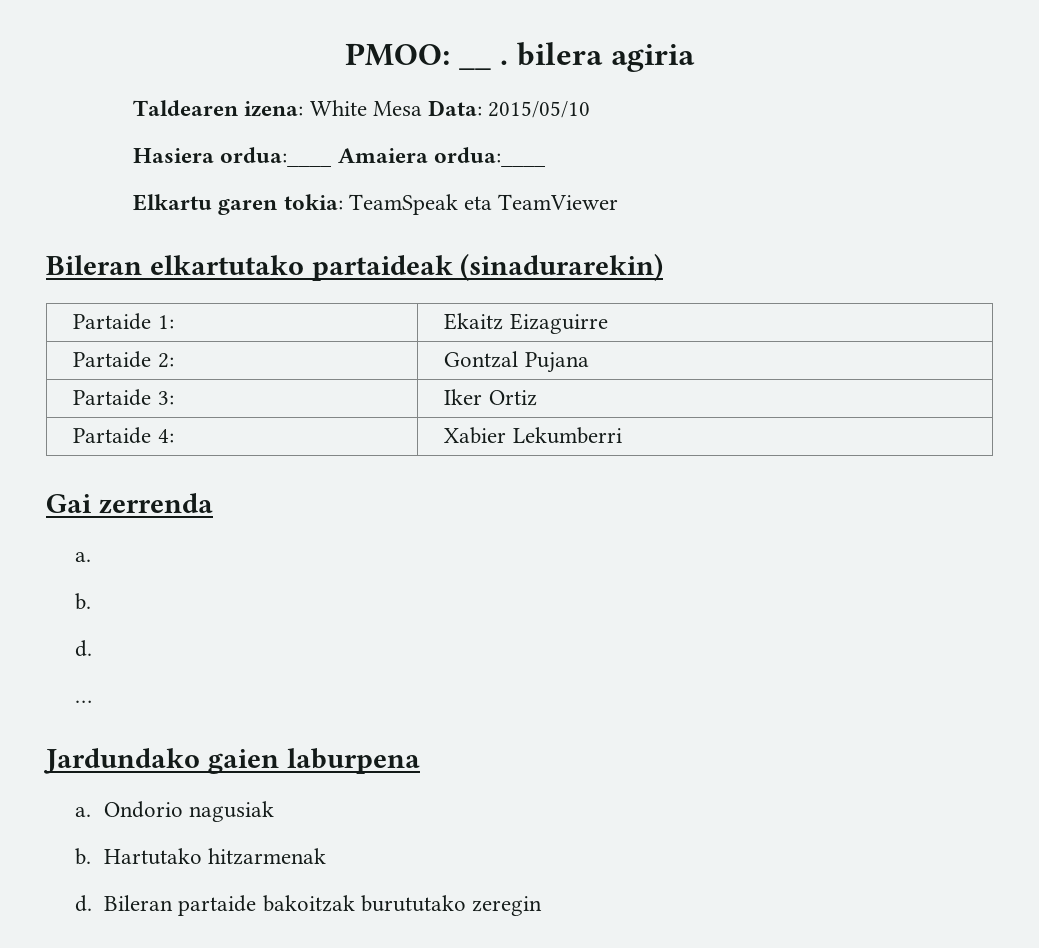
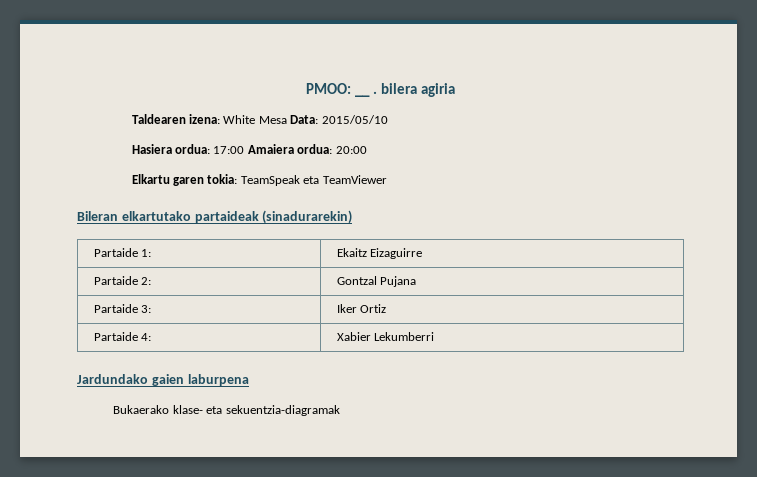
- Hasiera ordua:____ Amaiera ordua:____
+ Hasiera ordua: 17:00 Amaiera ordua: 20:00
- Gai zerrenda
- a.
- b.
- d.
- …
  Jardundako gaien laburpena
- a. Ondorio nagusiak
- b. Hartutako hitzarmenak
- d. Bileran partaide bakoitzak burututako zeregin
+ Bukaerako klase- eta sekuentzia-diagramak

